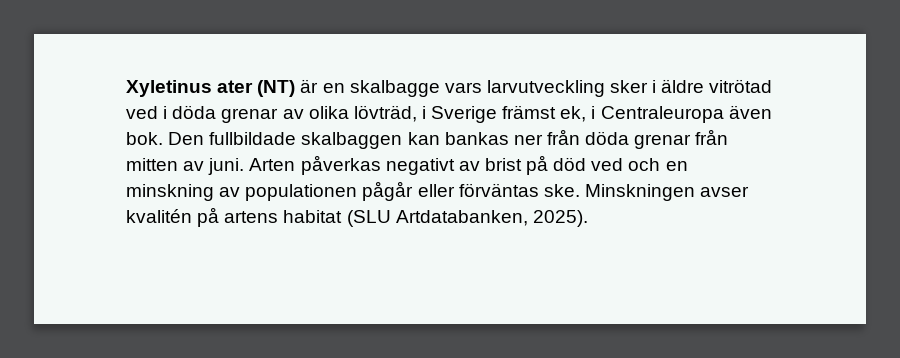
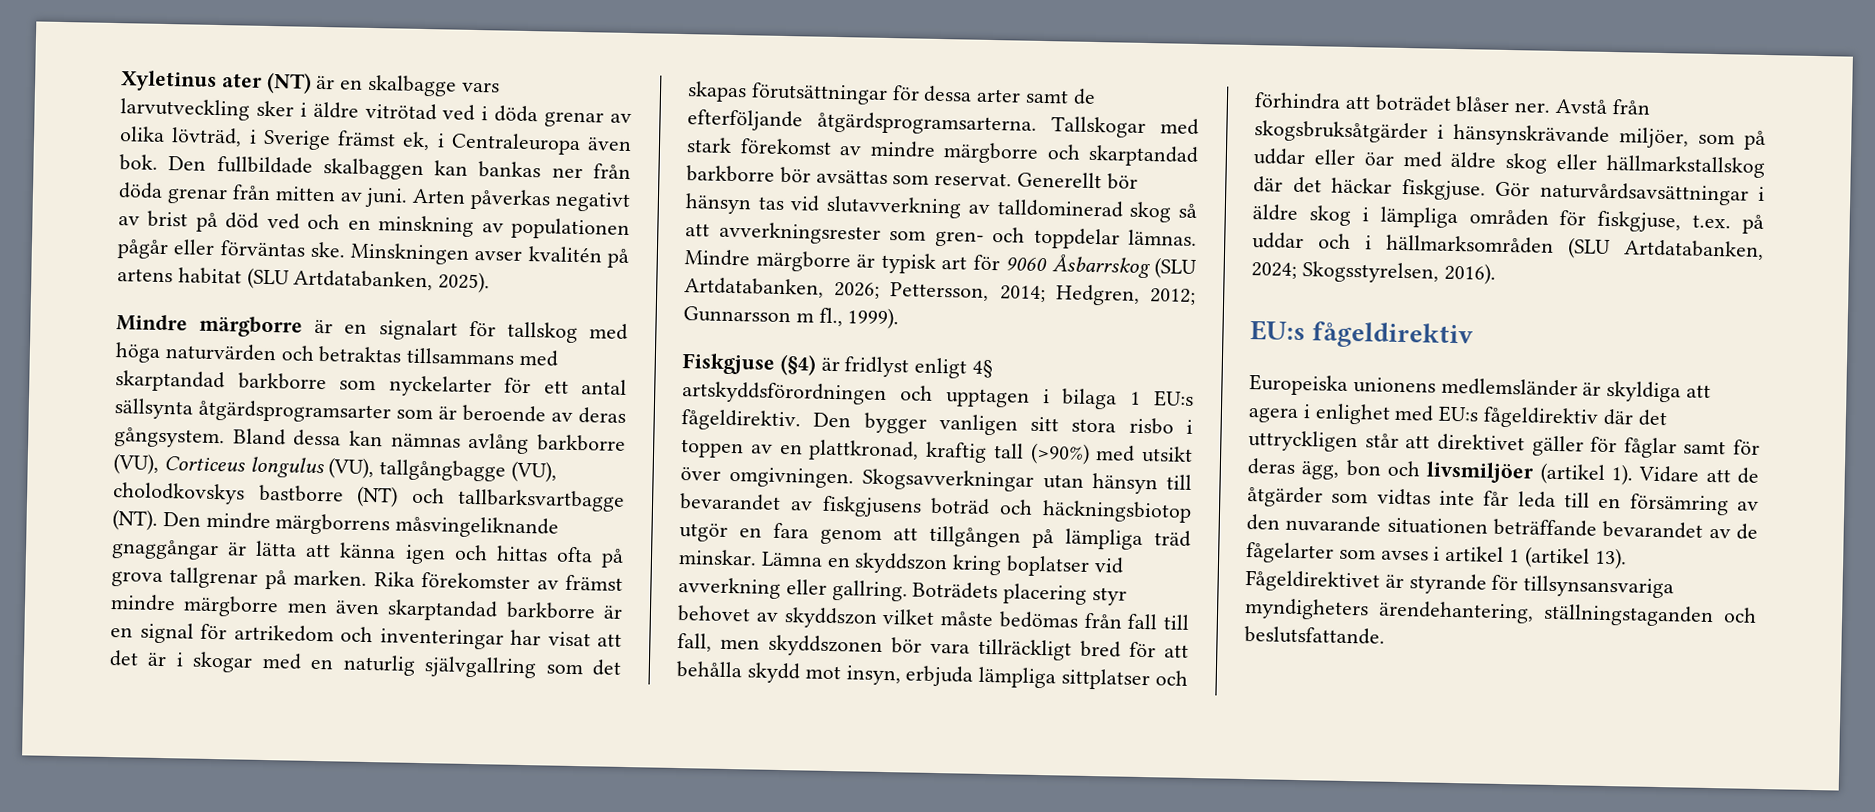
+ Mindre märgborre är en signalart för tallskog med höga naturvärden och betraktas tillsammans med skarptandad barkborre som nyckelarter för ett antal sällsynta åtgärdsprogramsarter som är beroende av deras gångsystem. Bland dessa kan nämnas avlång barkborre (VU), Corticeus longulus (VU), tallgångbagge (VU), cholodkovskys bastborre (NT) och tallbarksvartbagge (NT). Den mindre märgborrens måsvingeliknande gnaggångar är lätta att känna igen och hittas ofta på grova tallgrenar på marken. Rika förekomster av främst mindre märgborre men även skarptandad barkborre är en signal för artrikedom och inventeringar har visat att det är i skogar med en naturlig självgallring som det skapas förutsättningar för dessa arter samt de efterföljande åtgärdsprogramsarterna. Tallskogar med stark förekomst av mindre märgborre och skarptandad barkborre bör avsättas som reservat. Generellt bör hänsyn tas vid slutavverkning av talldominerad skog så att avverkningsrester som gren- och toppdelar lämnas. Mindre märgborre är typisk art för 9060 Åsbarrskog (SLU Artdatabanken, 2026; Pettersson, 2014; Hedgren, 2012; Gunnarsson m fl., 1999).
+ Fiskgjuse (§4) är fridlyst enligt 4§ artskyddsförordningen och upptagen i bilaga 1 EU:s fågeldirektiv. Den bygger vanligen sitt stora risbo i toppen av en plattkronad, kraftig tall (>90%) med utsikt över omgivningen. Skogsavverkningar utan hänsyn till bevarandet av fiskgjusens boträd och häckningsbiotop utgör en fara genom att tillgången på lämpliga träd minskar. Lämna en skyddszon kring boplatser vid avverkning eller gallring. Boträdets placering styr behovet av skyddszon vilket måste bedömas från fall till fall, men skyddszonen bör vara tillräckligt bred för att behålla skydd mot insyn, erbjuda lämpliga sittplatser och förhindra att boträdet blåser ner. Avstå från skogsbruksåtgärder i hänsynskrävande miljöer, som på uddar eller öar med äldre skog eller hällmarkstallskog där det häckar fiskgjuse. Gör naturvårdsavsättningar i äldre skog i lämpliga områden för fiskgjuse, t.ex. på uddar och i hällmarksområden (SLU Artdatabanken, 2024; Skogsstyrelsen, 2016).
+ EU:s fågeldirektiv
+ Europeiska unionens medlemsländer är skyldiga att agera i enlighet med EU:s fågeldirektiv där det uttryckligen står att direktivet gäller för fåglar samt för deras ägg, bon och livsmiljöer (artikel 1). Vidare att de åtgärder som vidtas inte får leda till en försämring av den nuvarande situationen beträffande bevarandet av de fågelarter som avses i artikel 1 (artikel 13). Fågeldirektivet är styrande för tillsynsansvariga myndigheters ärendehantering, ställningstaganden och beslutsfattande.

